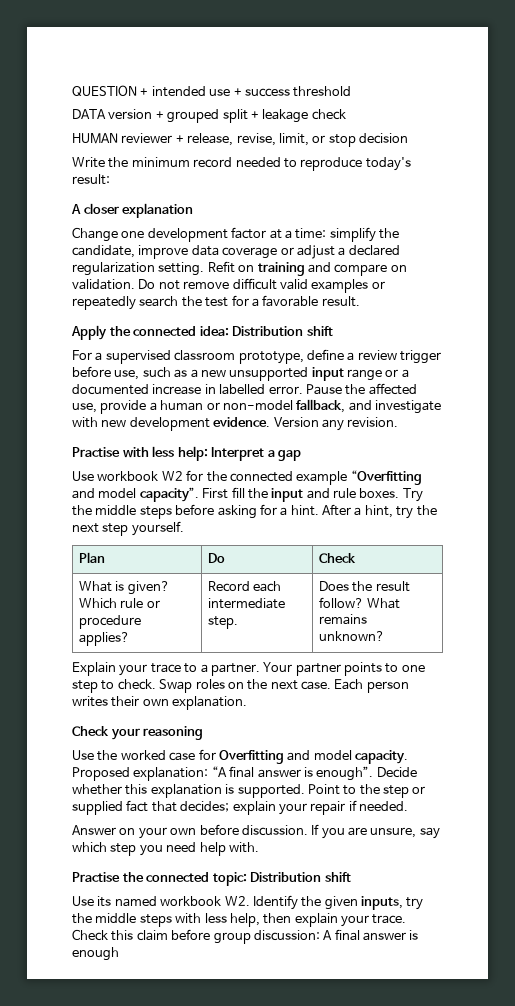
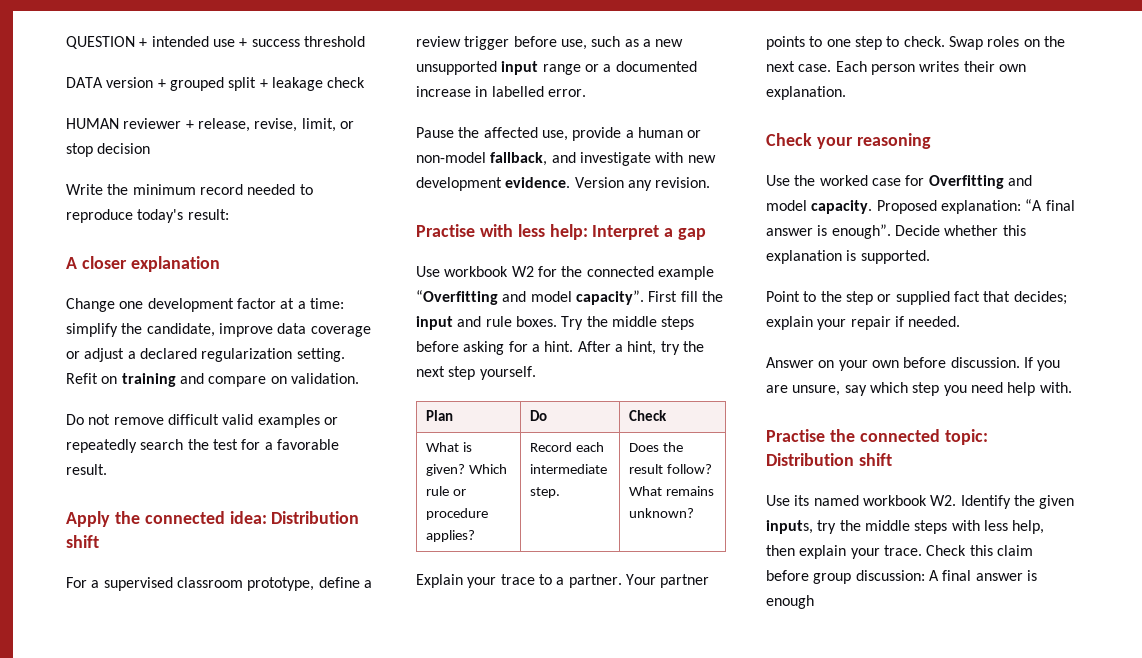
- Refit on training and compare on validation. Do not remove difficult valid examples or repeatedly search the test for a favorable result.
+ Refit on training and compare on validation.
+ Do not remove difficult valid examples or repeatedly search the test for a favorable result.
- For a supervised classroom prototype, define a review trigger before use, such as a new unsupported input range or a documented increase in labelled error. Pause the affected use, provide a human or non-model fallback, and investigate with new development evidence.
+ For a supervised classroom prototype, define a review trigger before use, such as a new unsupported input range or a documented increase in labelled error.
+ Pause the affected use, provide a human or non-model fallback, and investigate with new development evidence.
- Decide whether this explanation is supported. Point to the step or supplied fact that decides; explain your repair if needed.
+ Decide whether this explanation is supported.
+ Point to the step or supplied fact that decides; explain your repair if needed.

